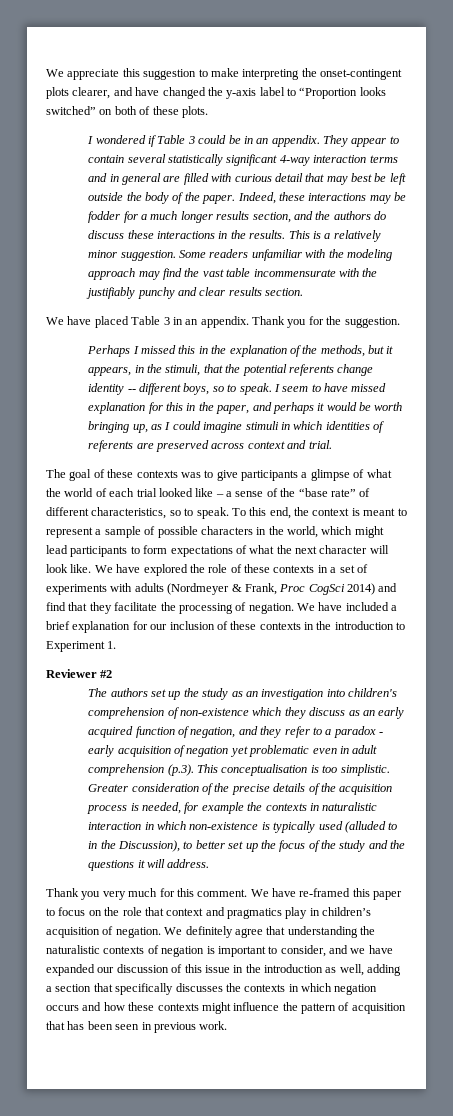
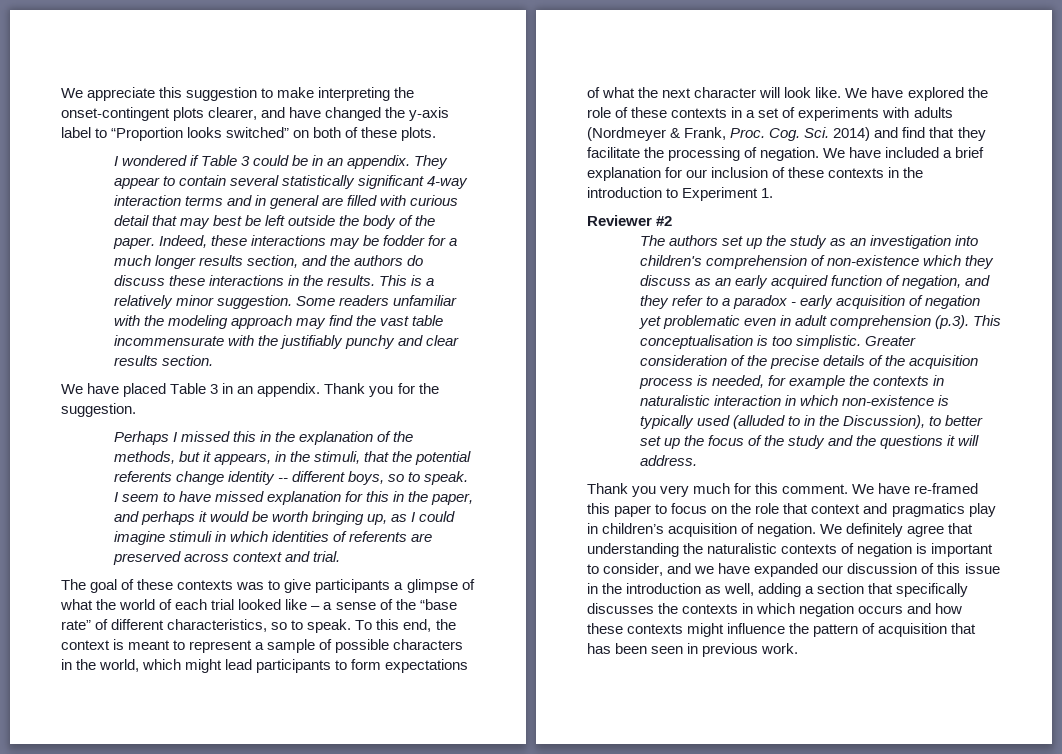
- We have explored the role of these contexts in a set of experiments with adults (Nordmeyer & Frank, Proc CogSci 2014) and find that they facilitate the processing of negation.
+ We have explored the role of these contexts in a set of experiments with adults (Nordmeyer & Frank, Proc. Cog. Sci. 2014) and find that they facilitate the processing of negation.

